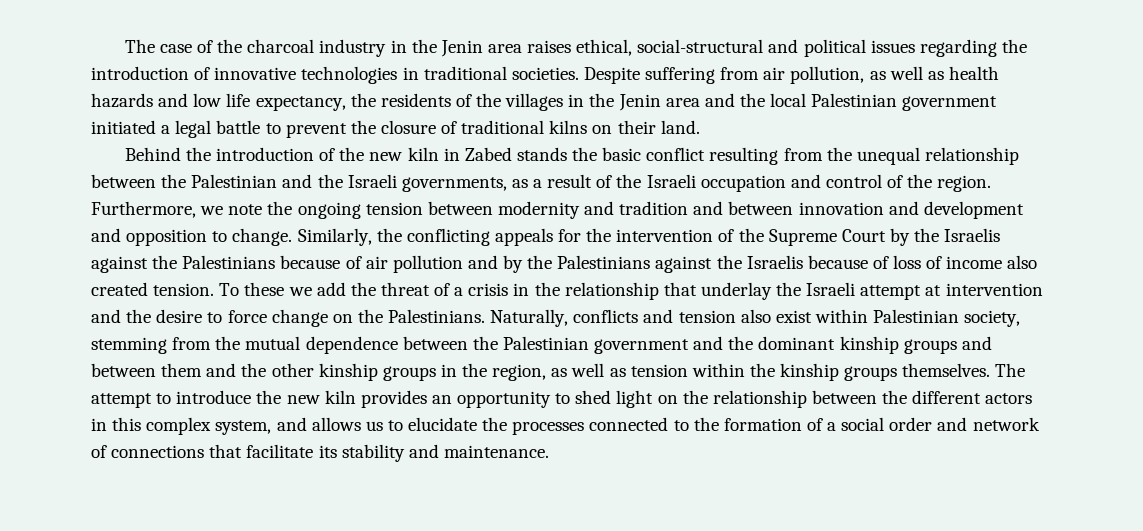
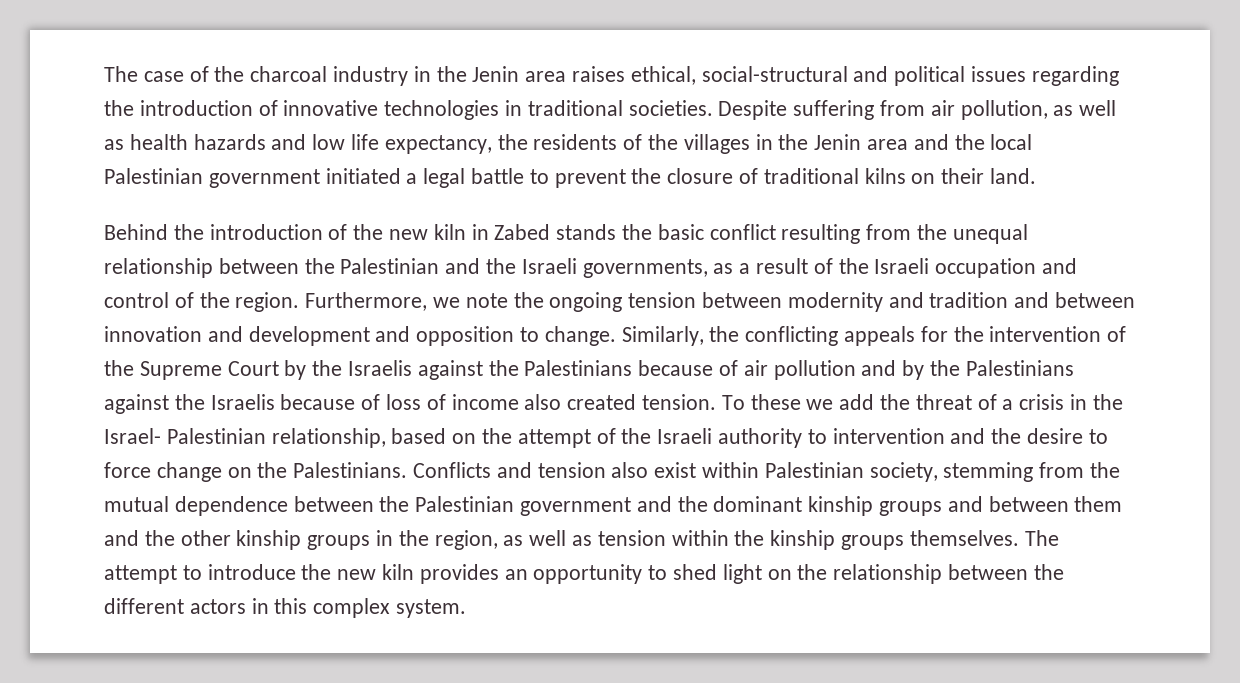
- To these we add the threat of a crisis in the relationship that underlay the Israeli attempt at intervention and the desire to force change on the Palestinians.
+ To these we add the threat of a crisis in the Israel- Palestinian relationship, based on the attempt of the Israeli authority to intervention and the desire to force change on the Palestinians.
- Naturally, conflicts and tension also exist within Palestinian society, stemming from the mutual dependence between the Palestinian government and the dominant kinship groups and between them and the other kinship groups in the region, as well as tension within the kinship groups themselves.
+ Conflicts and tension also exist within Palestinian society, stemming from the mutual dependence between the Palestinian government and the dominant kinship groups and between them and the other kinship groups in the region, as well as tension within the kinship groups themselves.
- The attempt to introduce the new kiln provides an opportunity to shed light on the relationship between the different actors in this complex system, and allows us to elucidate the processes connected to the formation of a social order and network of connections that facilitate its stability and maintenance.
+ The attempt to introduce the new kiln provides an opportunity to shed light on the relationship between the different actors in this complex system.

